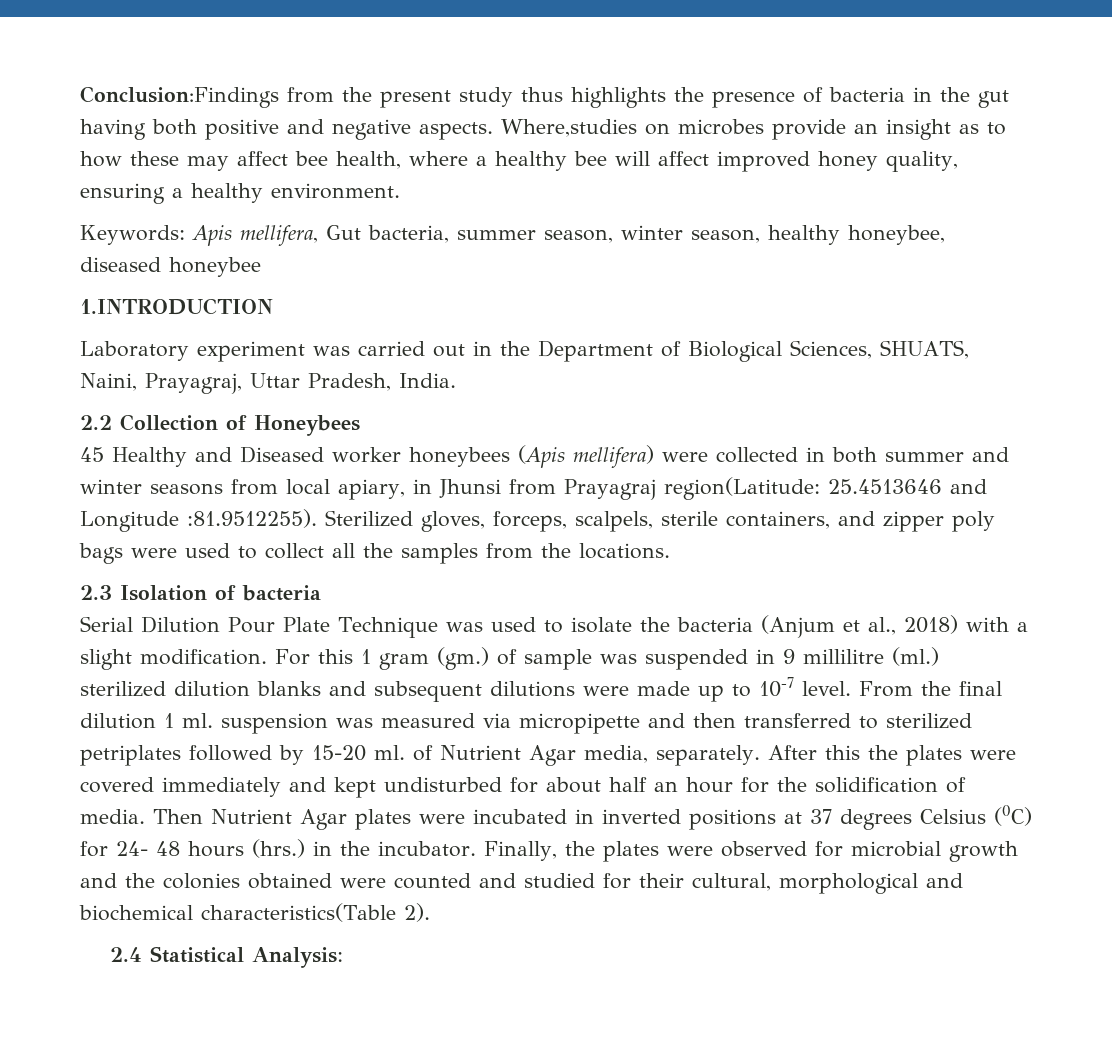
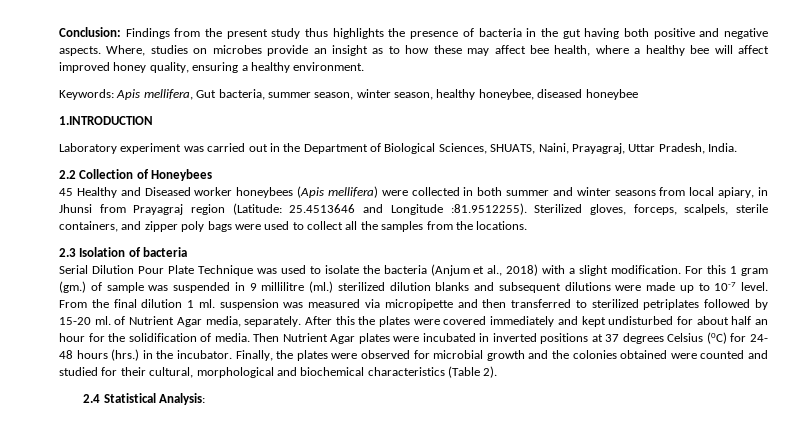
- Conclusion:Findings from the present study thus highlights the presence of bacteria in the gut having both positive and negative aspects.
+ Conclusion: Findings from the present study thus highlights the presence of bacteria in the gut having both positive and negative aspects.
- Where,studies on microbes provide an insight as to how these may affect bee health, where a healthy bee will affect improved honey quality, ensuring a healthy environment.
+ Where, studies on microbes provide an insight as to how these may affect bee health, where a healthy bee will affect improved honey quality, ensuring a healthy environment.
- 45 Healthy and Diseased worker honeybees (Apis mellifera) were collected in both summer and winter seasons from local apiary, in Jhunsi from Prayagraj region(Latitude: 25.4513646 and Longitude :81.9512255). Sterilized gloves, forceps, scalpels, sterile containers, and zipper poly bags were used to collect all the samples from the locations.
+ 45 Healthy and Diseased worker honeybees (Apis mellifera) were collected in both summer and winter seasons from local apiary, in Jhunsi from Prayagraj region (Latitude: 25.4513646 and Longitude :81.9512255). Sterilized gloves, forceps, scalpels, sterile containers, and zipper poly bags were used to collect all the samples from the locations.
- Finally, the plates were observed for microbial growth and the colonies obtained were counted and studied for their cultural, morphological and biochemical characteristics(Table 2).
+ Finally, the plates were observed for microbial growth and the colonies obtained were counted and studied for their cultural, morphological and biochemical characteristics (Table 2).

